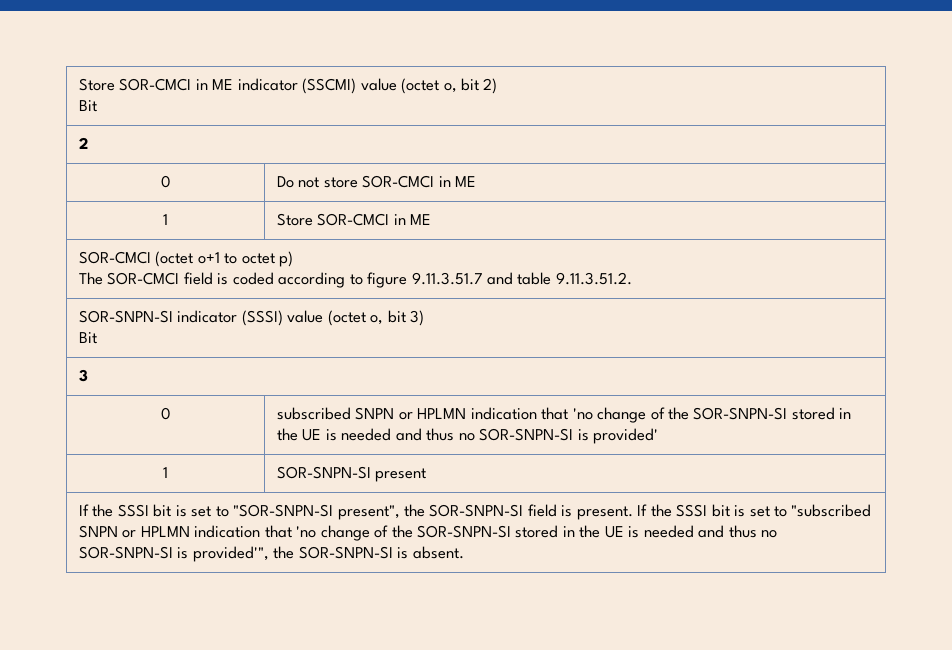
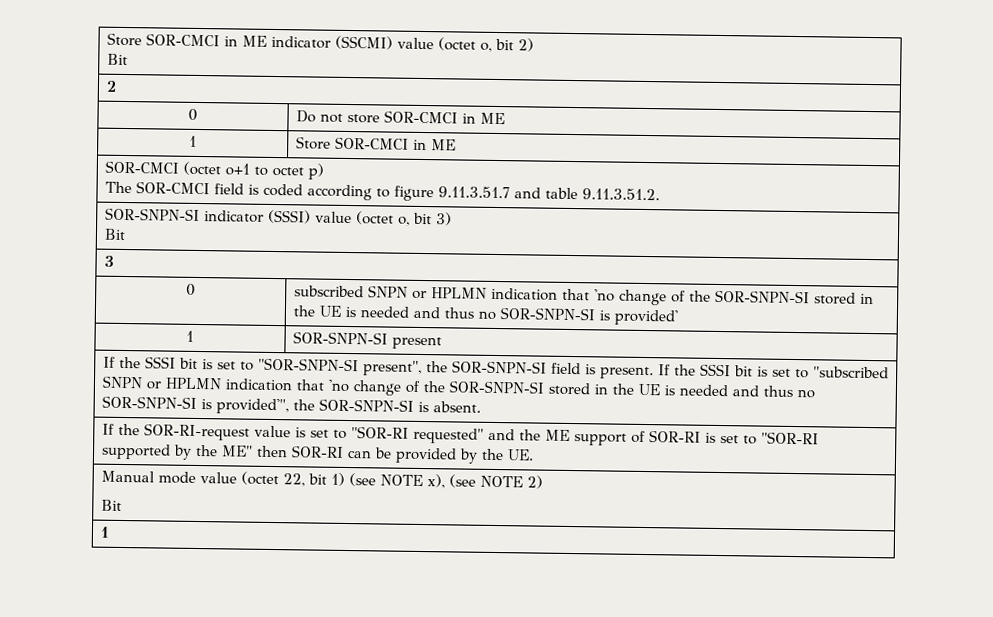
+ If the SOR-RI-request value is set to "SOR-RI requested" and the ME support of SOR-RI is set to "SOR-RI supported by the ME" then SOR-RI can be provided by the UE.
+ Manual mode value (octet 22, bit 1) (see NOTE x), (see NOTE 2)
+ Bit
+ 1

